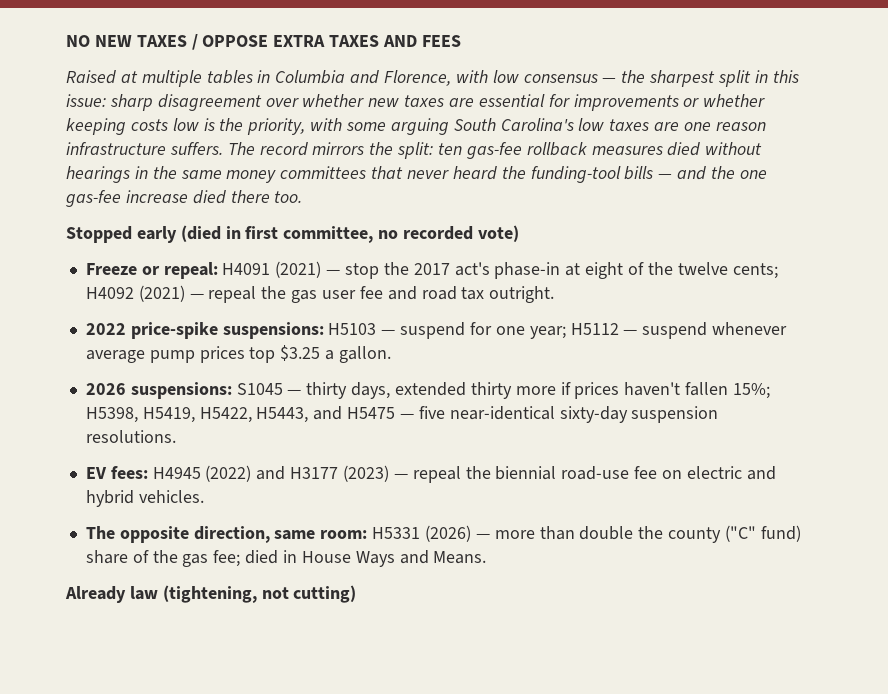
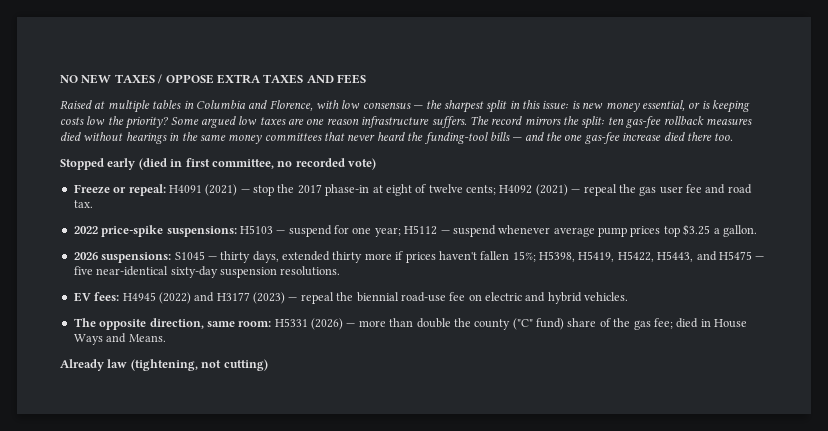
- Raised at multiple tables in Columbia and Florence, with low consensus — the sharpest split in this issue: sharp disagreement over whether new taxes are essential for improvements or whether keeping costs low is the priority, with some arguing South Carolina's low taxes are one reason infrastructure suffers.
+ Raised at multiple tables in Columbia and Florence, with low consensus — the sharpest split in this issue: is new money essential, or is keeping costs low the priority? Some argued low taxes are one reason infrastructure suffers.
- Freeze or repeal: H4091 (2021) — stop the 2017 act's phase-in at eight of the twelve cents; H4092 (2021) — repeal the gas user fee and road tax outright.
+ Freeze or repeal: H4091 (2021) — stop the 2017 phase-in at eight of twelve cents; H4092 (2021) — repeal the gas user fee and road tax.

